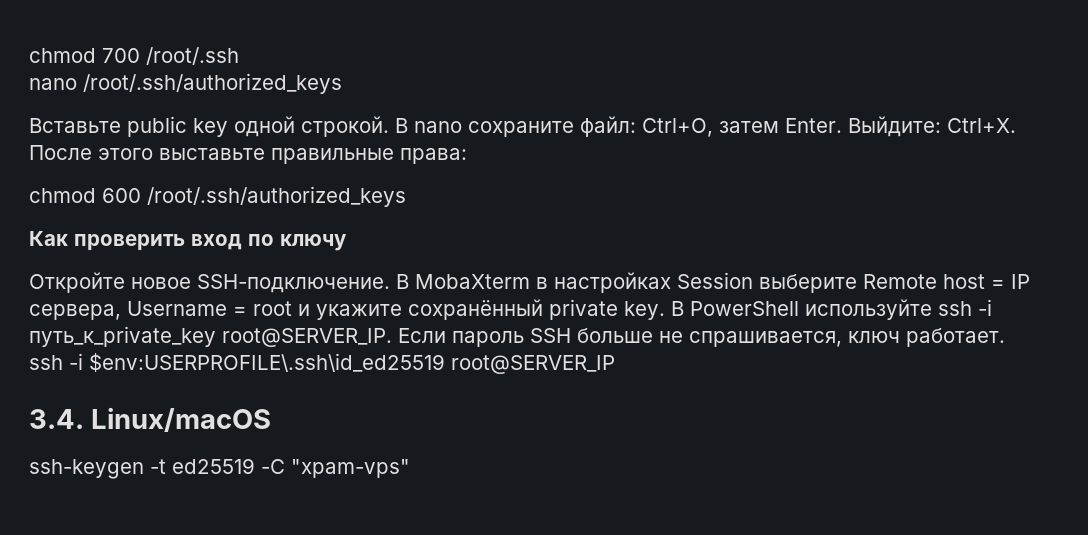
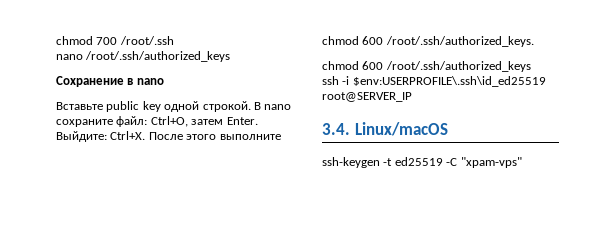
+ Сохранение в nano
- После этого выставьте правильные права:
+ После этого выполните chmod 600 /root/.ssh/authorized_keys.
- Как проверить вход по ключу
- Откройте новое SSH-подключение. В MobaXterm в настройках Session выберите Remote host = IP сервера, Username = root и укажите сохранённый private key. В PowerShell используйте ssh -i путь_к_private_key root@SERVER_IP. Если пароль SSH больше не спрашивается, ключ работает.

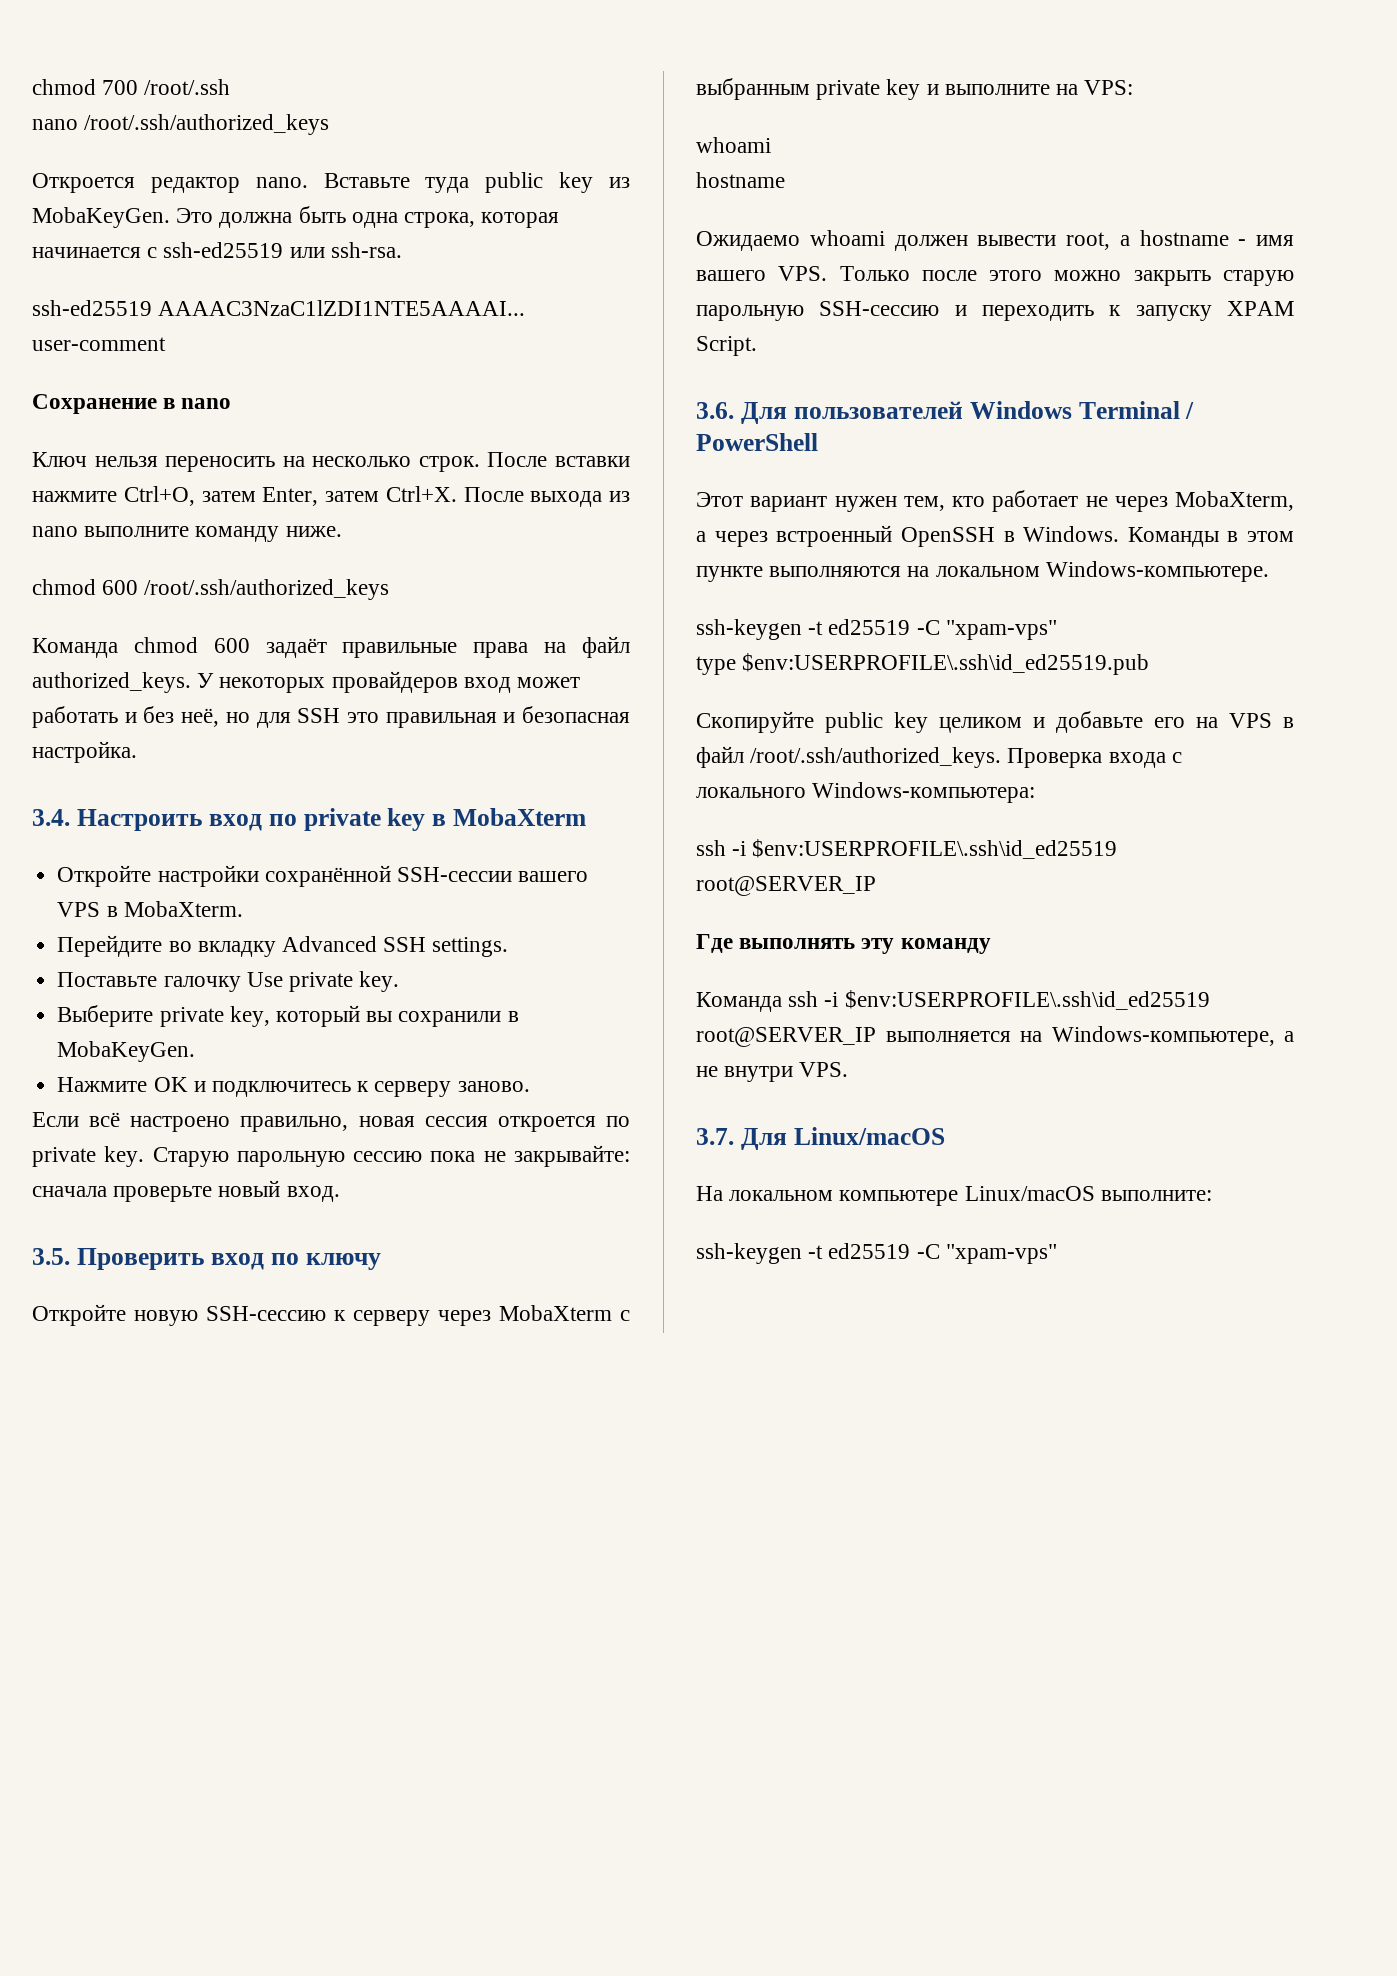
+ Откроется редактор nano. Вставьте туда public key из MobaKeyGen. Это должна быть одна строка, которая начинается с ssh-ed25519 или ssh-rsa.
+ ssh-ed25519 AAAAC3NzaC1lZDI1NTE5AAAAI... user-comment
  Сохранение в nano
- Вставьте public key одной строкой. В nano сохраните файл: Ctrl+O, затем Enter. Выйдите: Ctrl+X. После этого выполните chmod 600 /root/.ssh/authorized_keys.
+ Ключ нельзя переносить на несколько строк. После вставки нажмите Ctrl+O, затем Enter, затем Ctrl+X. После выхода из nano выполните команду ниже.
  chmod 600 /root/.ssh/authorized_keys
+ Команда chmod 600 задаёт правильные права на файл authorized_keys. У некоторых провайдеров вход может работать и без неё, но для SSH это правильная и безопасная настройка.
+ 3.4. Настроить вход по private key в MobaXterm
+ Откройте настройки сохранённой SSH-сессии вашего VPS в MobaXterm.
+ Перейдите во вкладку Advanced SSH settings.
+ Поставьте галочку Use private key.
+ Выберите private key, который вы сохранили в MobaKeyGen.
+ Нажмите OK и подключитесь к серверу заново.
+ Если всё настроено правильно, новая сессия откроется по private key. Старую парольную сессию пока не закрывайте: сначала проверьте новый вход.
+ 3.5. Проверить вход по ключу
+ Откройте новую SSH-сессию к серверу через MobaXterm с выбранным private key и выполните на VPS:
+ whoami
+ hostname
+ Ожидаемо whoami должен вывести root, а hostname - имя вашего VPS. Только после этого можно закрыть старую парольную SSH-сессию и переходить к запуску XPAM Script.
+ 3.6. Для пользователей Windows Terminal / PowerShell
+ Этот вариант нужен тем, кто работает не через MobaXterm, а через встроенный OpenSSH в Windows. Команды в этом пункте выполняются на локальном Windows-компьютере.
+ ssh-keygen -t ed25519 -C "xpam-vps"
+ type $env:USERPROFILE\.ssh\id_ed25519.pub
+ Скопируйте public key целиком и добавьте его на VPS в файл /root/.ssh/authorized_keys. Проверка входа с локального Windows-компьютера:
  ssh -i $env:USERPROFILE\.ssh\id_ed25519 root@SERVER_IP
- 3.4. Linux/macOS
+ Где выполнять эту команду
+ Команда ssh -i $env:USERPROFILE\.ssh\id_ed25519 root@SERVER_IP выполняется на Windows-компьютере, а не внутри VPS.
+ 3.7. Для Linux/macOS
+ На локальном компьютере Linux/macOS выполните:

